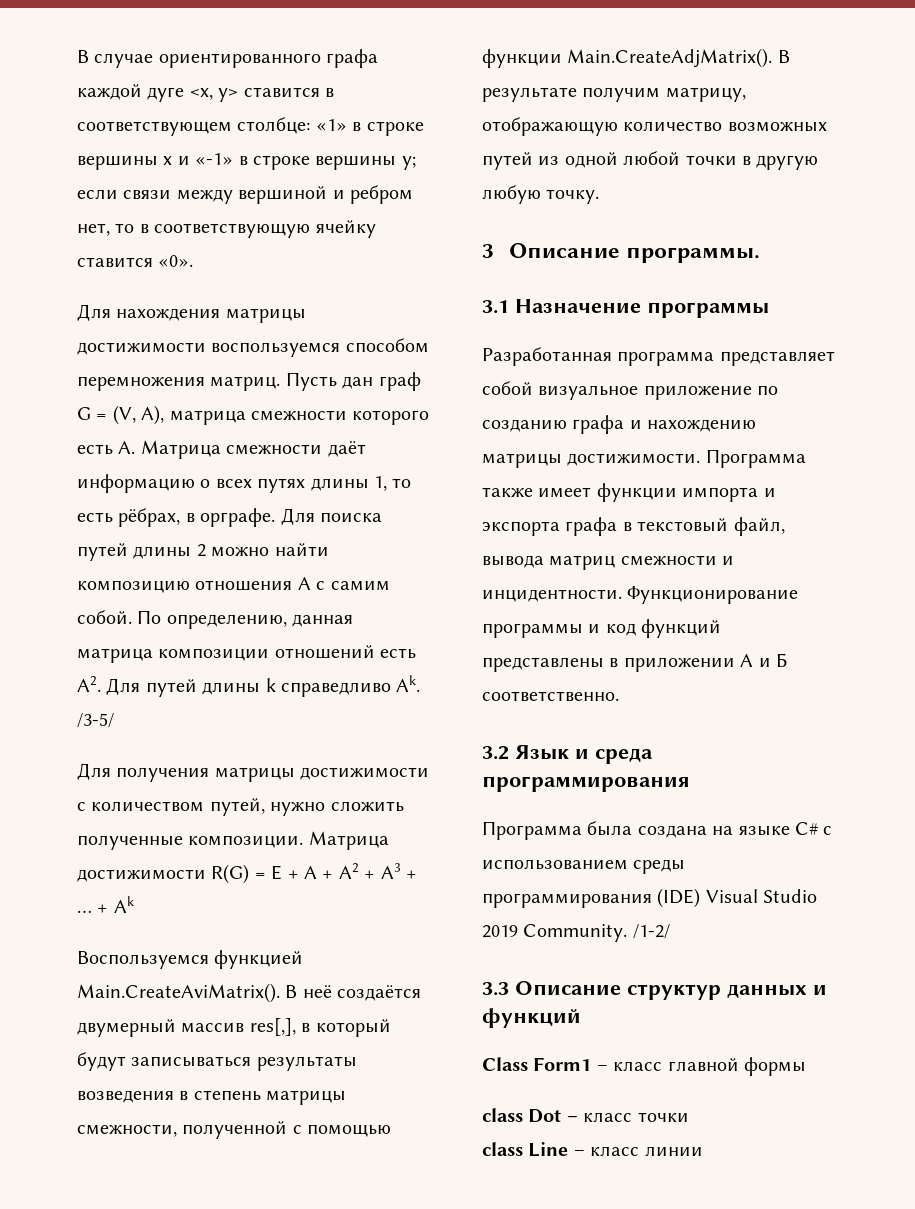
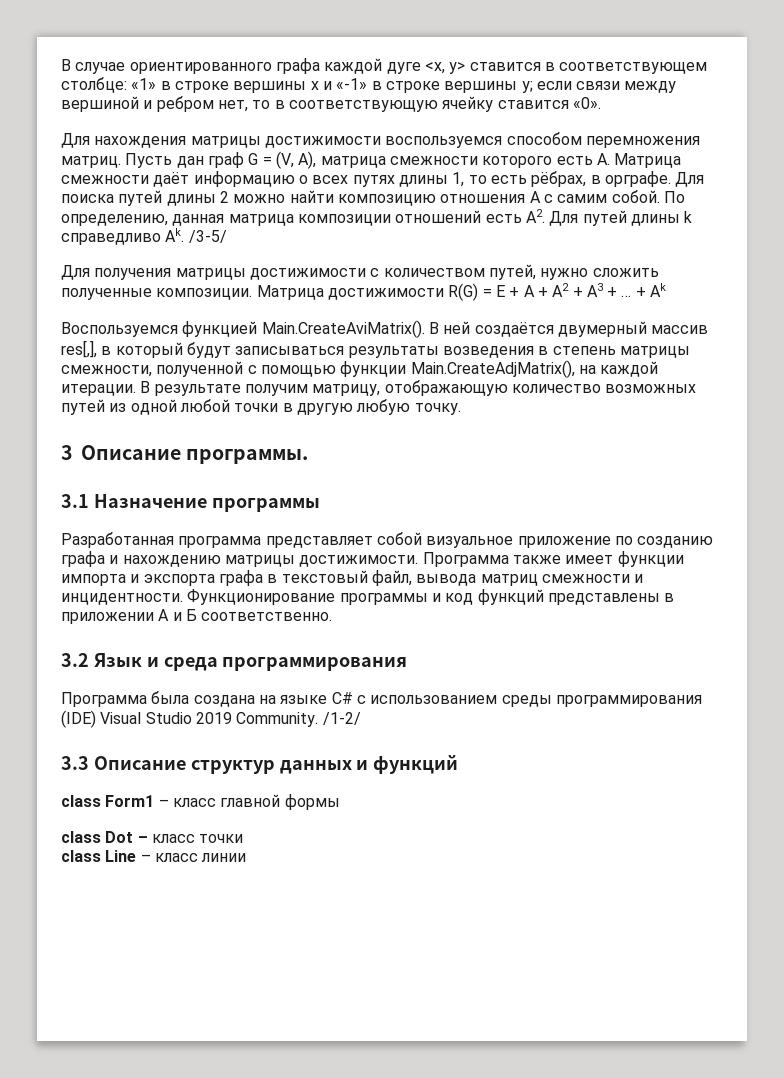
- Воспользуемся функцией Main.CreateAviMatrix(). В неё создаётся двумерный массив res[,], в который будут записываться результаты возведения в степень матрицы смежности, полученной с помощью функции Main.CreateAdjMatrix(). В результате получим матрицу, отображающую количество возможных путей из одной любой точки в другую любую точку.
+ Воспользуемся функцией Main.CreateAviMatrix(). В ней создаётся двумерный массив res[,], в который будут записываться результаты возведения в степень матрицы смежности, полученной с помощью функции Main.CreateAdjMatrix(), на каждой итерации. В результате получим матрицу, отображающую количество возможных путей из одной любой точки в другую любую точку.
- Class Form1 – класс главной формы
+ class Form1 – класс главной формы

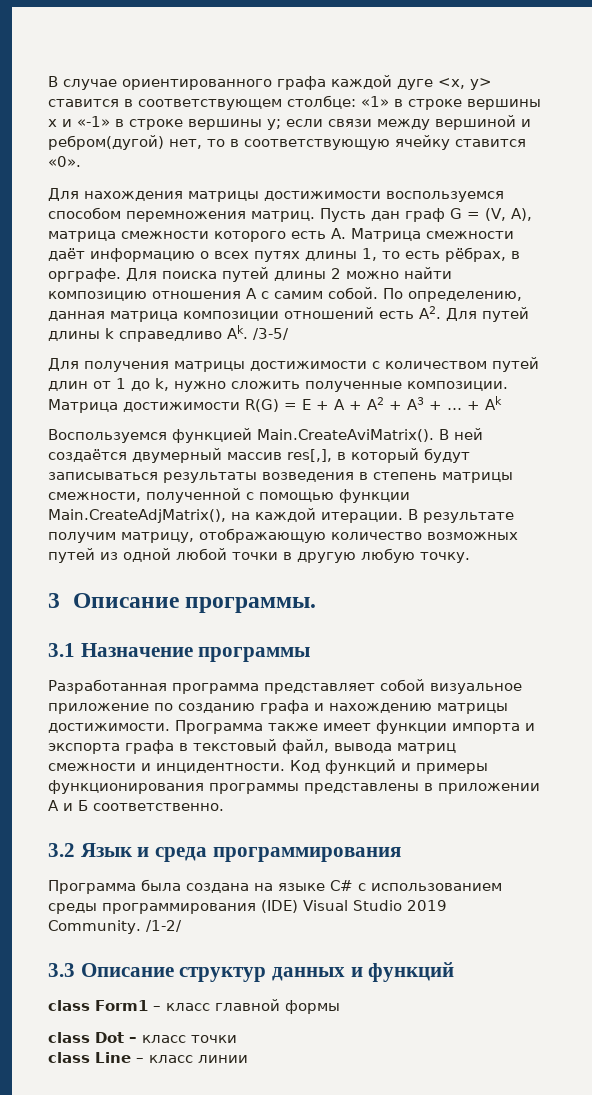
- В случае ориентированного графа каждой дуге <x, y> ставится в соответствующем столбце: «1» в строке вершины x и «-1» в строке вершины y; если связи между вершиной и ребром нет, то в соответствующую ячейку ставится «0».
+ В случае ориентированного графа каждой дуге <x, y> ставится в соответствующем столбце: «1» в строке вершины x и «-1» в строке вершины y; если связи между вершиной и ребром(дугой) нет, то в соответствующую ячейку ставится «0».
- Для получения матрицы достижимости с количеством путей, нужно сложить полученные композиции.
+ Для получения матрицы достижимости с количеством путей длин от 1 до k, нужно сложить полученные композиции.
- Функционирование программы и код функций представлены в приложении А и Б соответственно.
+ Код функций и примеры функционирования программы представлены в приложении А и Б соответственно.

